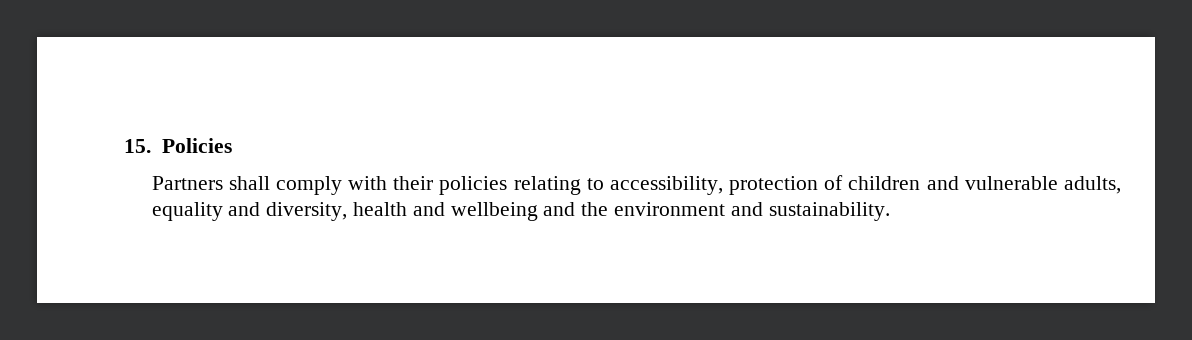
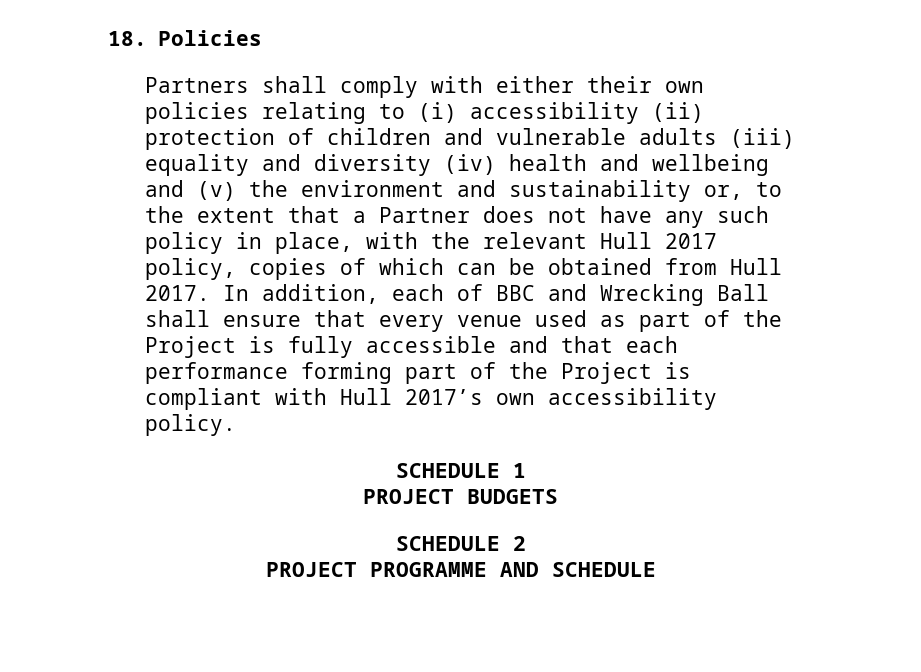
- 15. Policies
+ 18. Policies
- Partners shall comply with their policies relating to accessibility, protection of children and vulnerable adults, equality and diversity, health and wellbeing and the environment and sustainability.
+ Partners shall comply with either their own policies relating to (i) accessibility (ii) protection of children and vulnerable adults (iii) equality and diversity (iv) health and wellbeing and (v) the environment and sustainability or, to the extent that a Partner does not have any such policy in place, with the relevant Hull 2017 policy, copies of which can be obtained from Hull 2017. In addition, each of BBC and Wrecking Ball shall ensure that every venue used as part of the Project is fully accessible and that each performance forming part of the Project is compliant with Hull 2017’s own accessibility policy.
+ SCHEDULE 1
+ PROJECT BUDGETS
+ SCHEDULE 2
+ PROJECT PROGRAMME AND SCHEDULE

